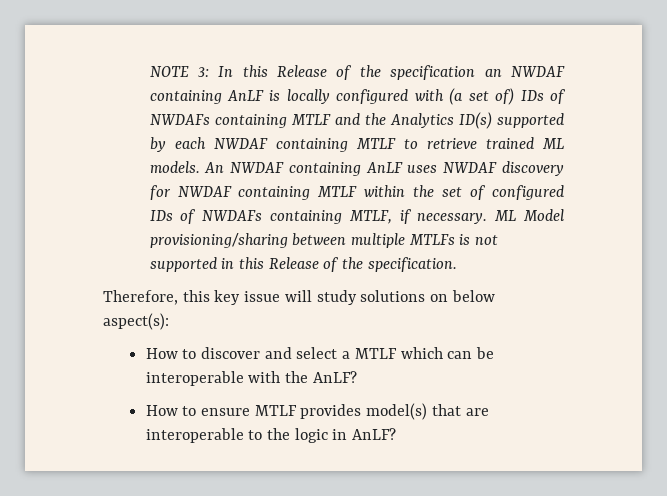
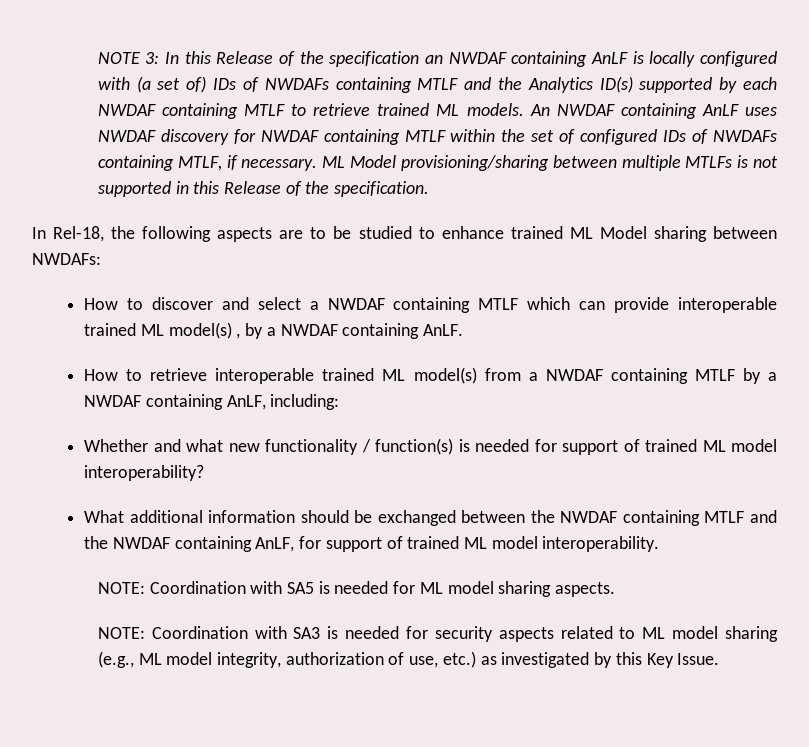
- Therefore, this key issue will study solutions on below aspect(s):
+ In Rel-18, the following aspects are to be studied to enhance trained ML Model sharing between NWDAFs:
- How to discover and select a MTLF which can be interoperable with the AnLF?
- How to ensure MTLF provides model(s) that are interoperable to the logic in AnLF?
+ How to discover and select a NWDAF containing MTLF which can provide interoperable trained ML model(s) , by a NWDAF containing AnLF.
+ How to retrieve interoperable trained ML model(s) from a NWDAF containing MTLF by a NWDAF containing AnLF, including:
+ Whether and what new functionality / function(s) is needed for support of trained ML model interoperability?
+ What additional information should be exchanged between the NWDAF containing MTLF and the NWDAF containing AnLF, for support of trained ML model interoperability.
+ NOTE: Coordination with SA5 is needed for ML model sharing aspects.
+ NOTE: Coordination with SA3 is needed for security aspects related to ML model sharing (e.g., ML model integrity, authorization of use, etc.) as investigated by this Key Issue.

